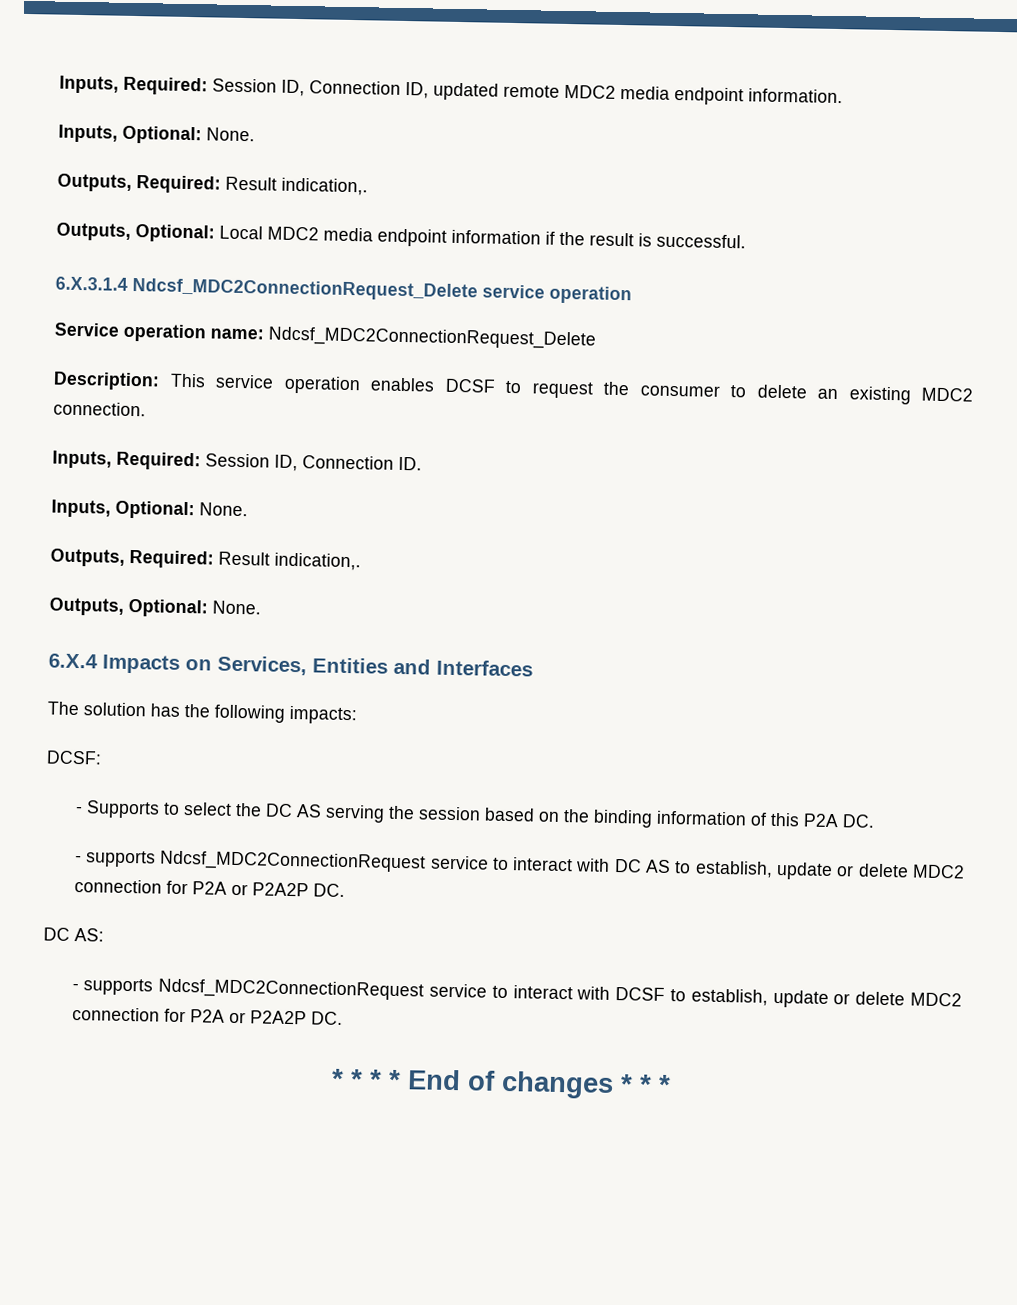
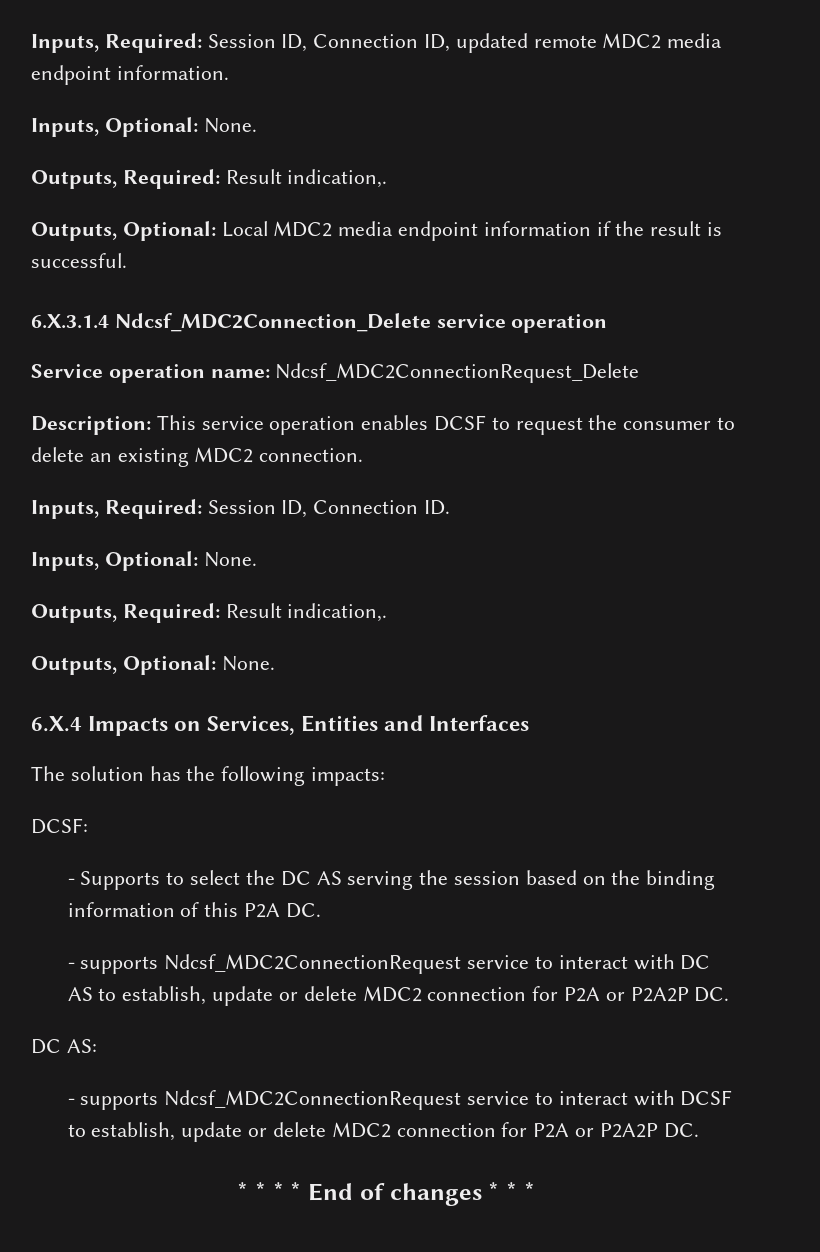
- 6.X.3.1.4 Ndcsf_MDC2ConnectionRequest_Delete service operation
+ 6.X.3.1.4 Ndcsf_MDC2Connection_Delete service operation

